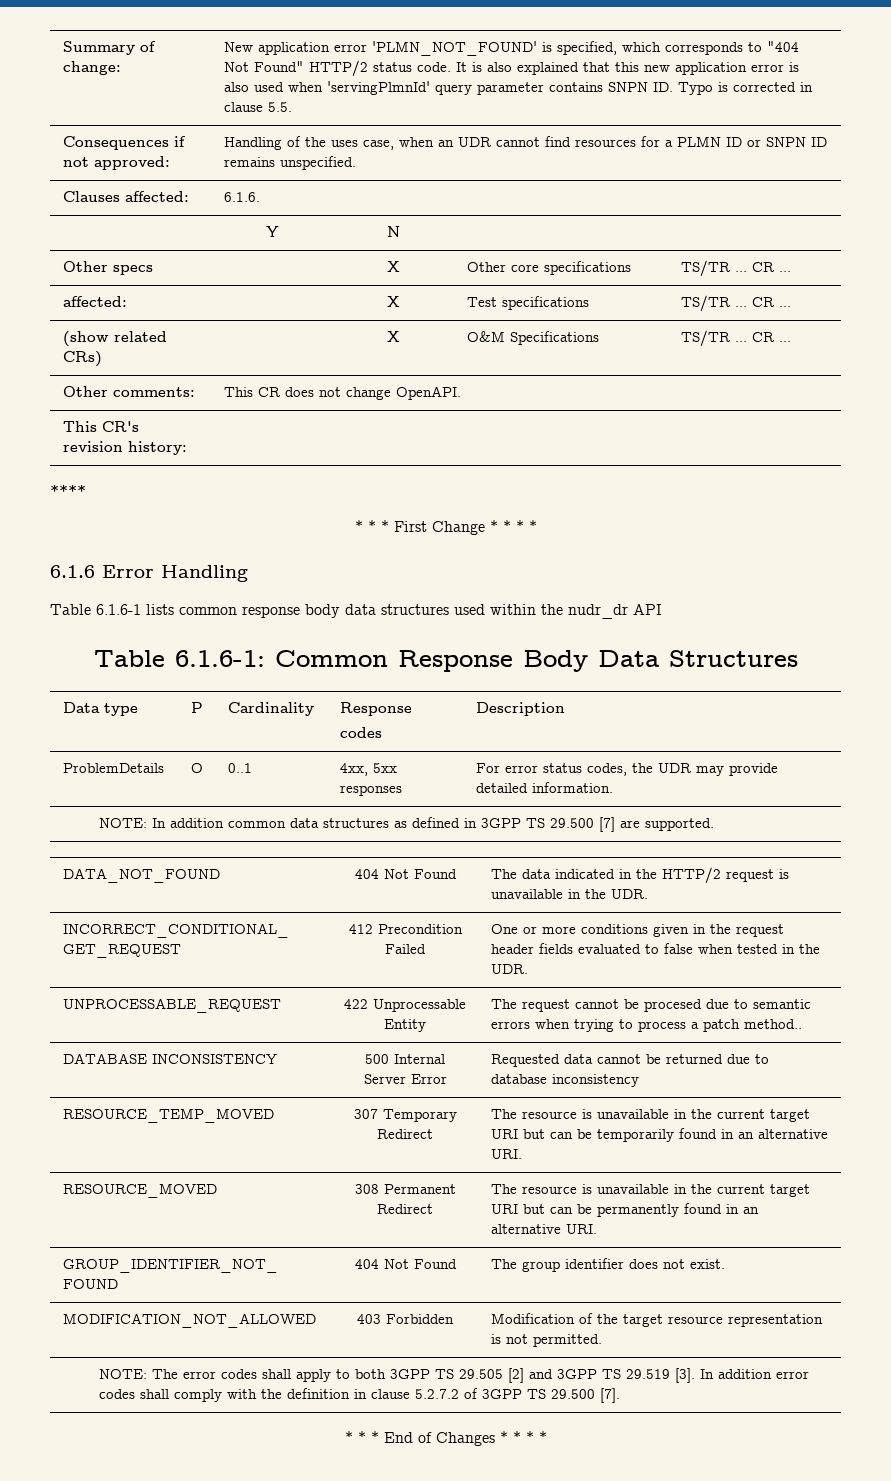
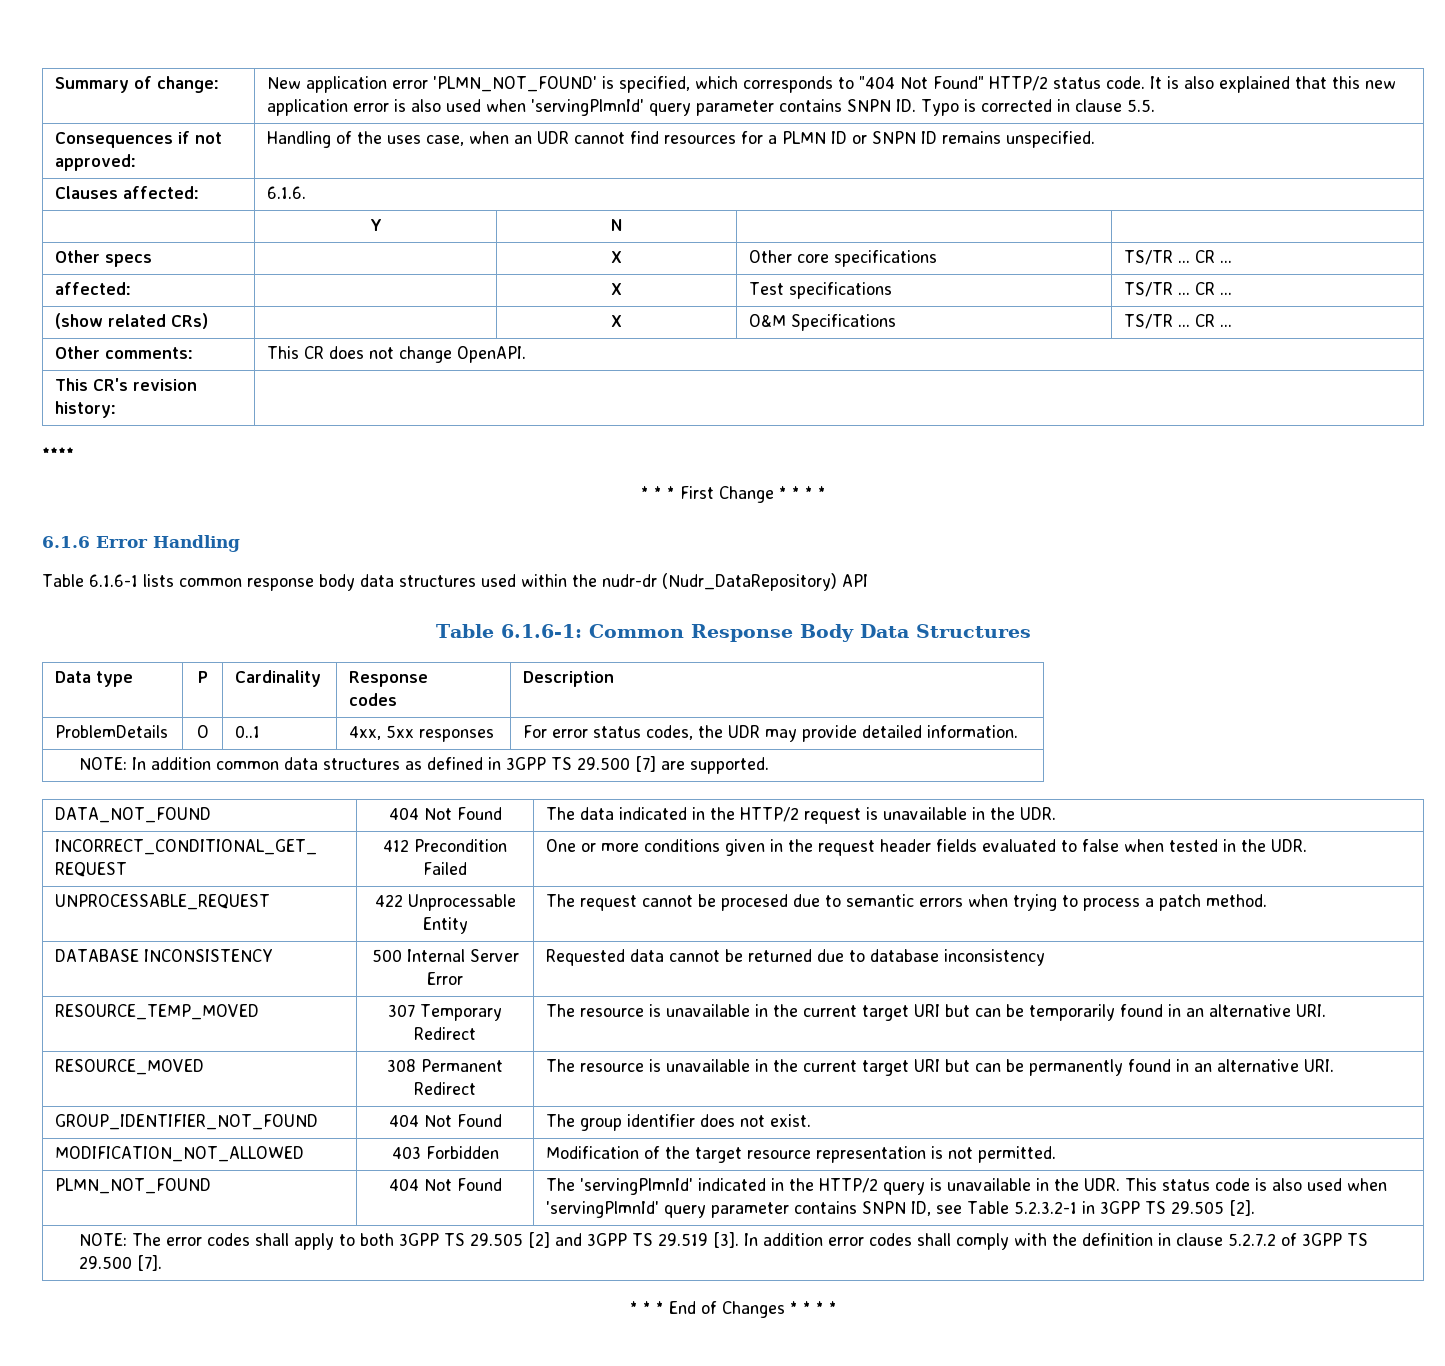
- Table 6.1.6-1 lists common response body data structures used within the nudr_dr API
+ Table 6.1.6-1 lists common response body data structures used within the nudr-dr (Nudr_DataRepository) API
- UNPROCESSABLE_REQUEST | 422 Unprocessable Entity | The request cannot be procesed due to semantic errors when trying to process a patch method..
+ UNPROCESSABLE_REQUEST | 422 Unprocessable Entity | The request cannot be procesed due to semantic errors when trying to process a patch method.
+ PLMN_NOT_FOUND | 404 Not Found | The 'servingPlmnId' indicated in the HTTP/2 query is unavailable in the UDR. This status code is also used when 'servingPlmnId' query parameter contains SNPN ID, see Table 5.2.3.2-1 in 3GPP TS 29.505 [2].

